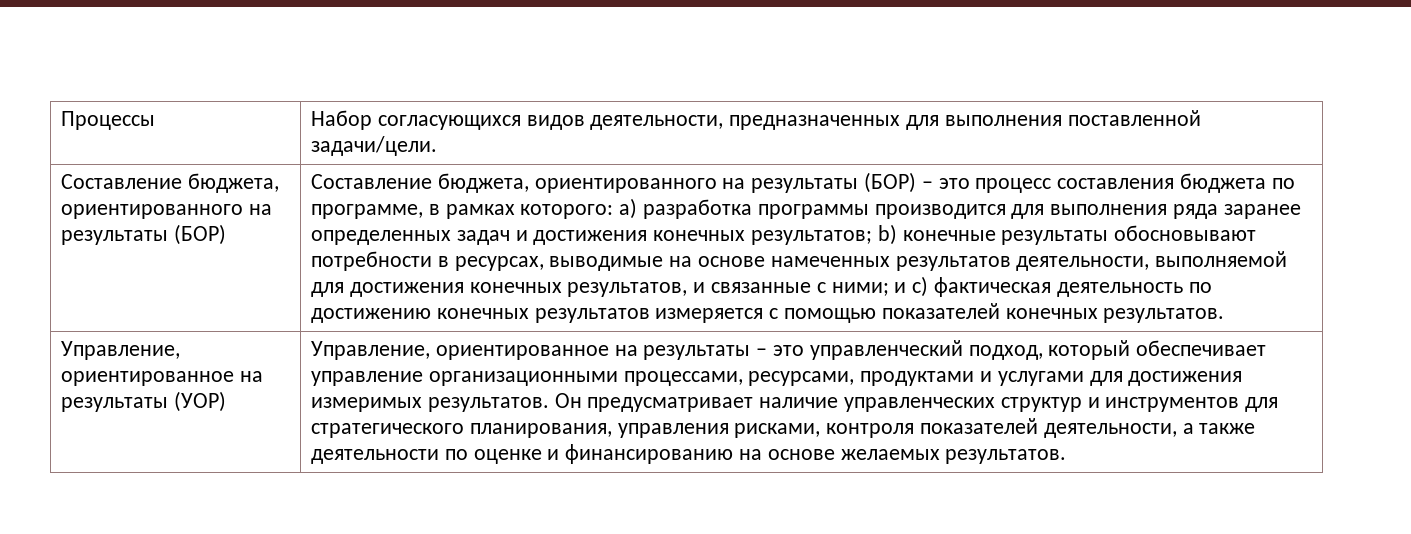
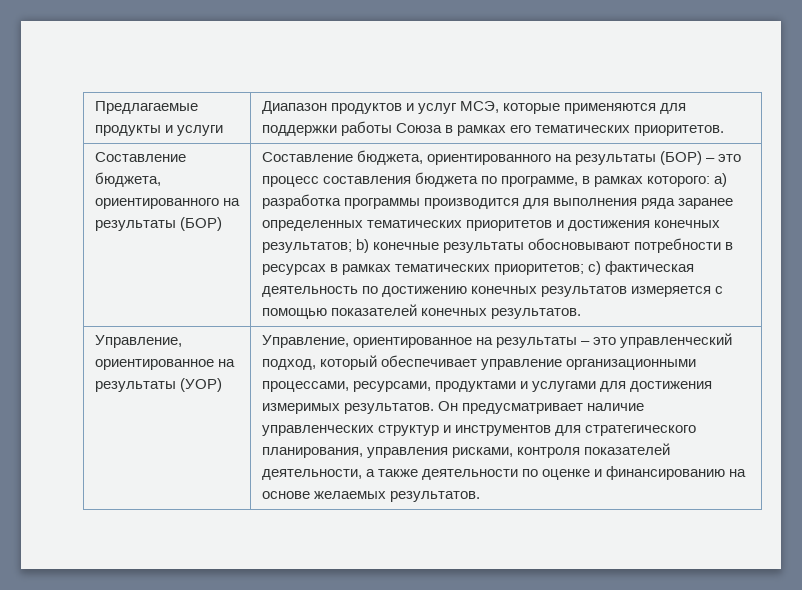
- Процессы | Набор согласующихся видов деятельности, предназначенных для выполнения поставленной задачи/цели.
+ Предлагаемые продукты и услуги | Диапазон продуктов и услуг МСЭ, которые применяются для поддержки работы Союза в рамках его тематических приоритетов.
- Составление бюджета, ориентированного на результаты (БОР) – это процесс составления бюджета по программе, в рамках которого: a) разработка программы производится для выполнения ряда заранее определенных задач и достижения конечных результатов; b) конечные результаты обосновывают потребности в ресурсах, выводимые на основе намеченных результатов деятельности, выполняемой для достижения конечных результатов, и связанные с ними; и с) фактическая деятельность по достижению конечных результатов измеряется с помощью показателей конечных результатов.
+ Составление бюджета, ориентированного на результаты (БОР) – это процесс составления бюджета по программе, в рамках которого: a) разработка программы производится для выполнения ряда заранее определенных тематических приоритетов и достижения конечных результатов; b) конечные результаты обосновывают потребности в ресурсах в рамках тематических приоритетов; с) фактическая деятельность по достижению конечных результатов измеряется с помощью показателей конечных результатов.

